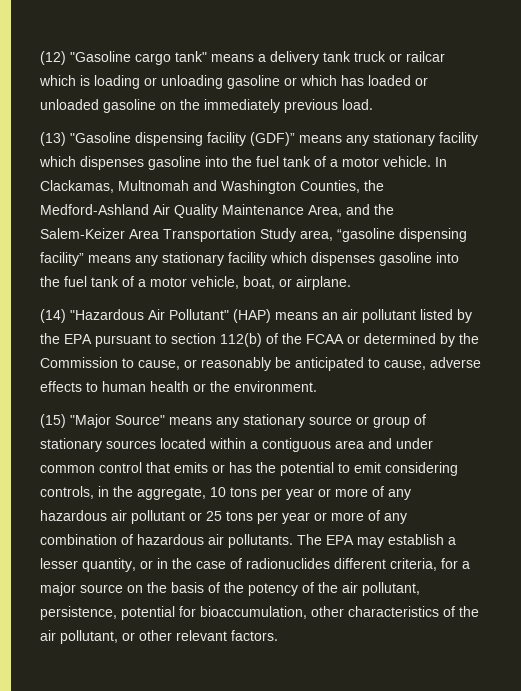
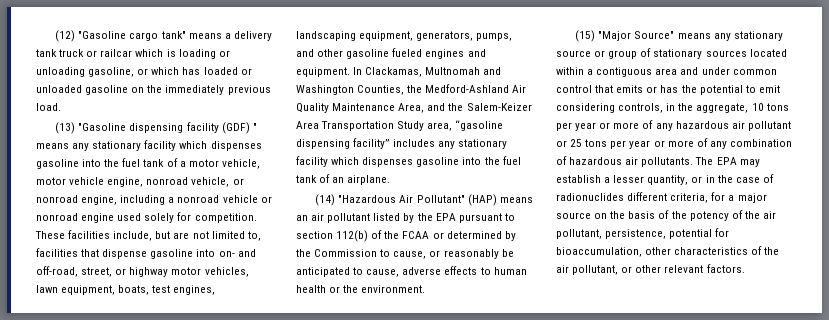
- (12) "Gasoline cargo tank" means a delivery tank truck or railcar which is loading or unloading gasoline or which has loaded or unloaded gasoline on the immediately previous load.
+ (12) "Gasoline cargo tank" means a delivery tank truck or railcar which is loading or unloading gasoline, or which has loaded or unloaded gasoline on the immediately previous load.
- (13) "Gasoline dispensing facility (GDF)” means any stationary facility which dispenses gasoline into the fuel tank of a motor vehicle.
+ (13) "Gasoline dispensing facility (GDF) " means any stationary facility which dispenses gasoline into the fuel tank of a motor vehicle, motor vehicle engine, nonroad vehicle, or nonroad engine, including a nonroad vehicle or nonroad engine used solely for competition. These facilities include, but are not limited to, facilities that dispense gasoline into on- and off-road, street, or highway motor vehicles, lawn equipment, boats, test engines, landscaping equipment, generators, pumps, and other gasoline fueled engines and equipment.
- In Clackamas, Multnomah and Washington Counties, the Medford-Ashland Air Quality Maintenance Area, and the Salem-Keizer Area Transportation Study area, “gasoline dispensing facility” means any stationary facility which dispenses gasoline into the fuel tank of a motor vehicle, boat, or airplane.
+ In Clackamas, Multnomah and Washington Counties, the Medford-Ashland Air Quality Maintenance Area, and the Salem-Keizer Area Transportation Study area, “gasoline dispensing facility” includes any stationary facility which dispenses gasoline into the fuel tank of an airplane.

